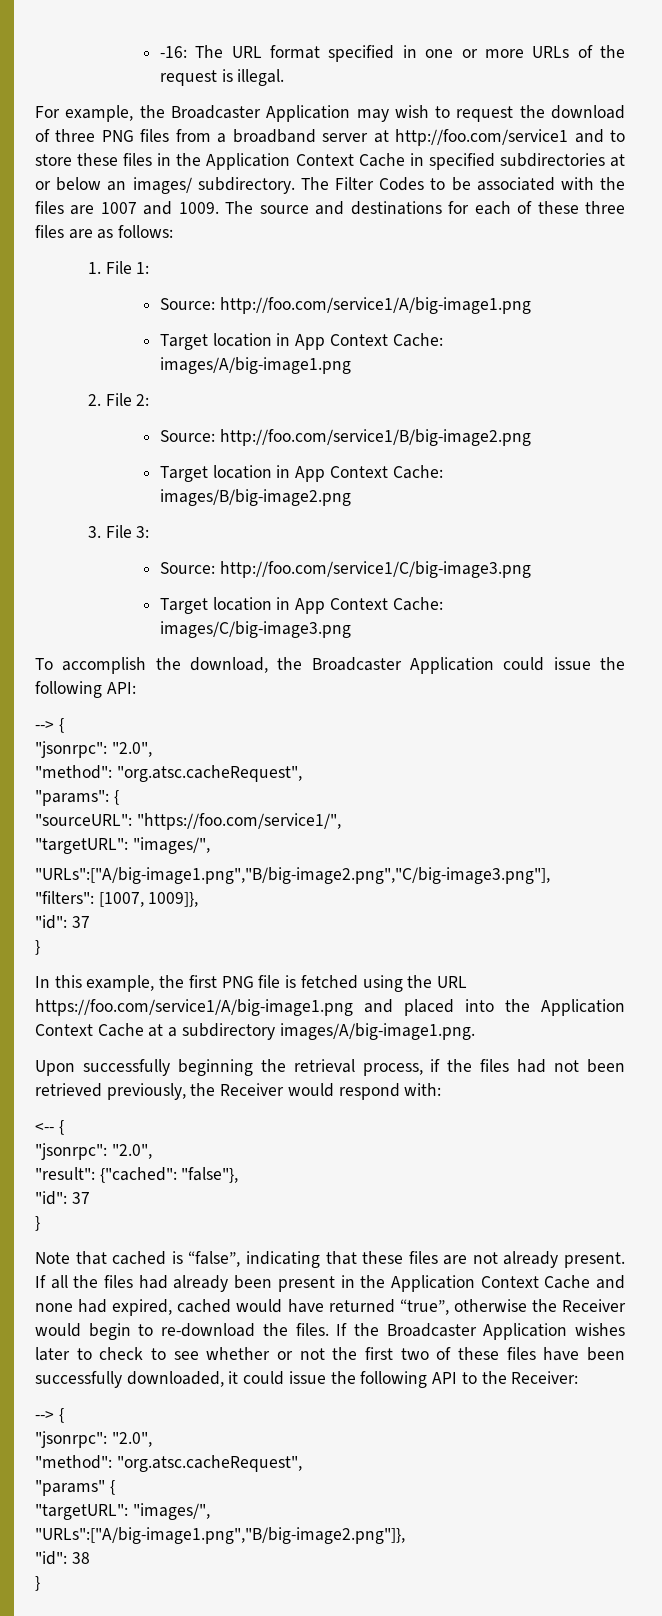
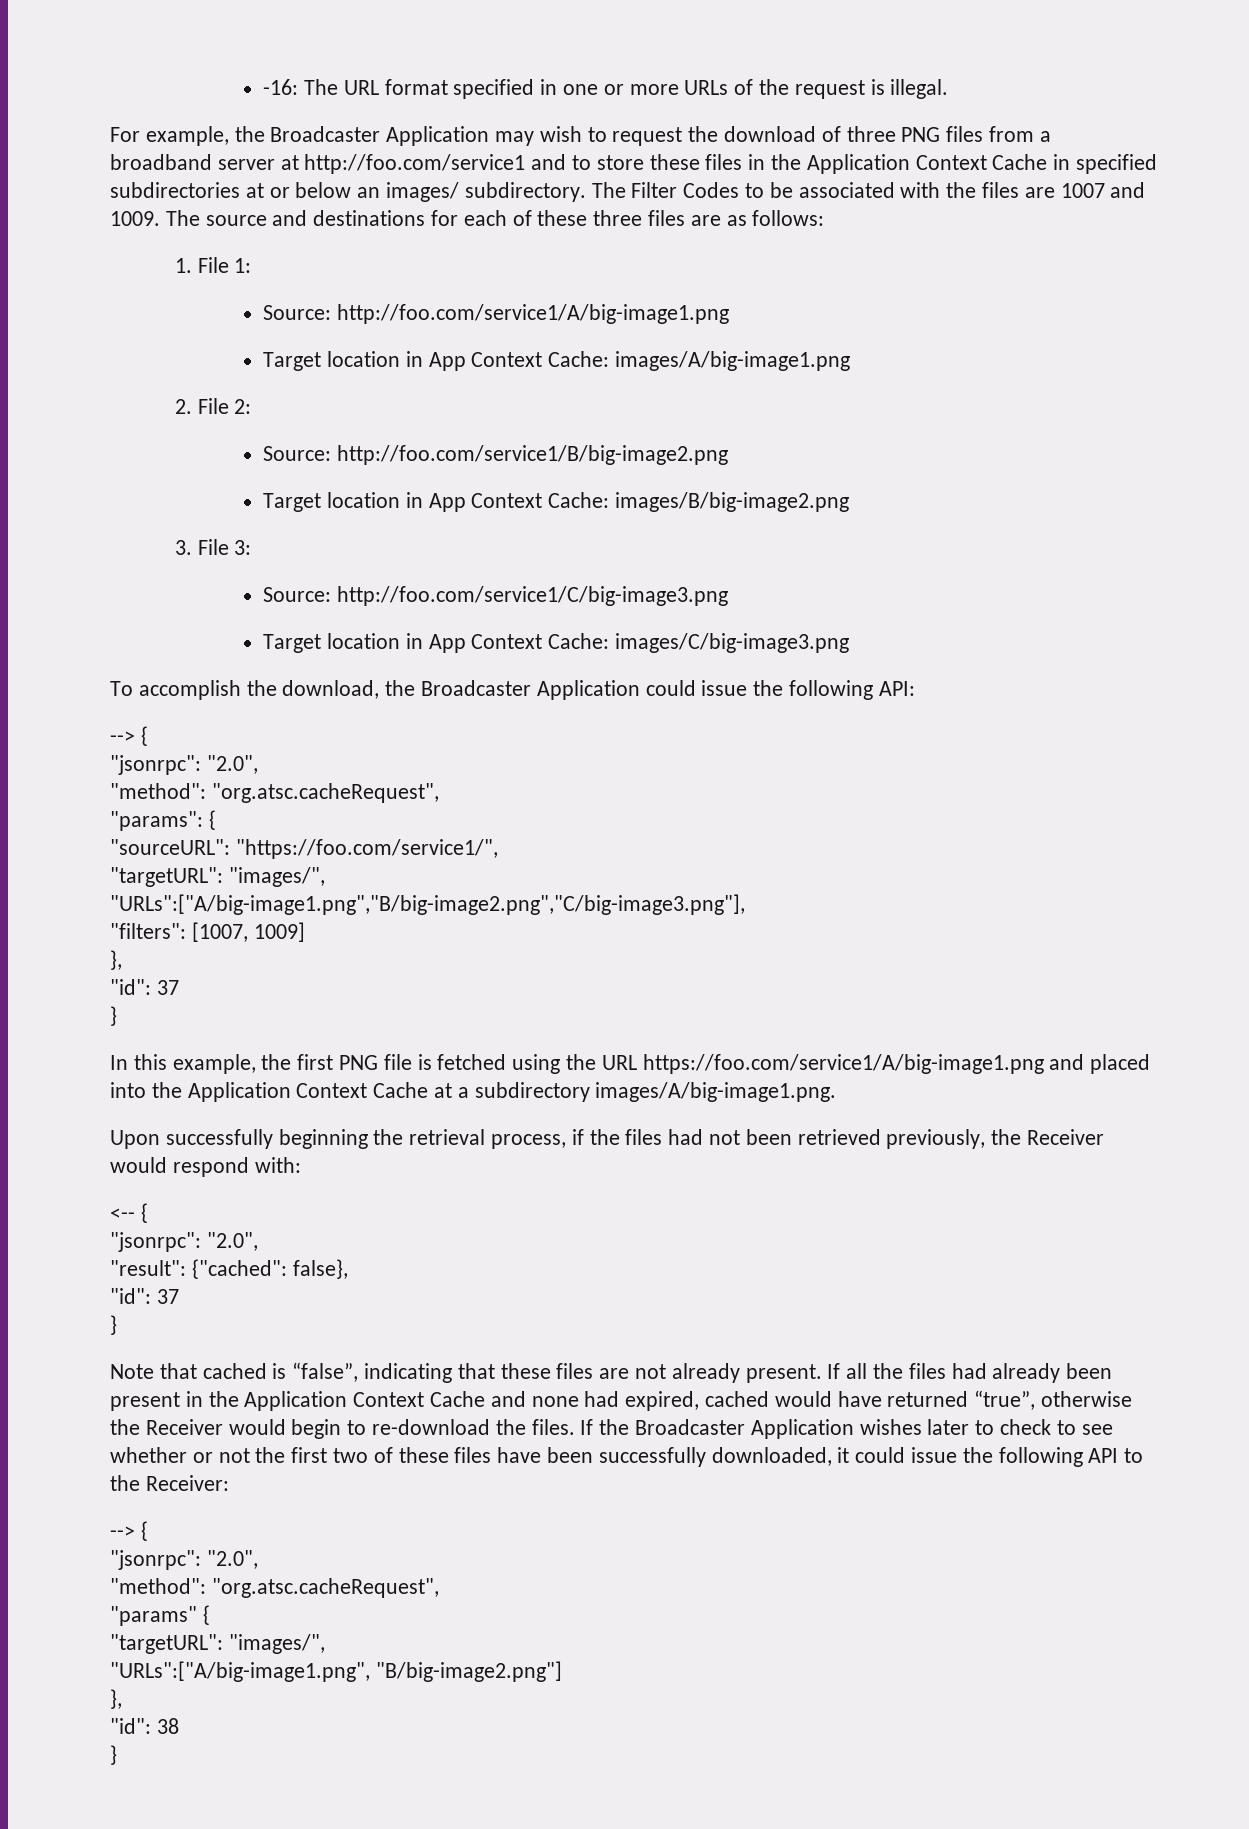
- "filters": [1007, 1009]},
+ "filters": [1007, 1009]
+ },
- "result": {"cached": "false"},
+ "result": {"cached": false},
- "URLs":["A/big-image1.png","B/big-image2.png"]},
+ "URLs":["A/big-image1.png", "B/big-image2.png"]
+ },

